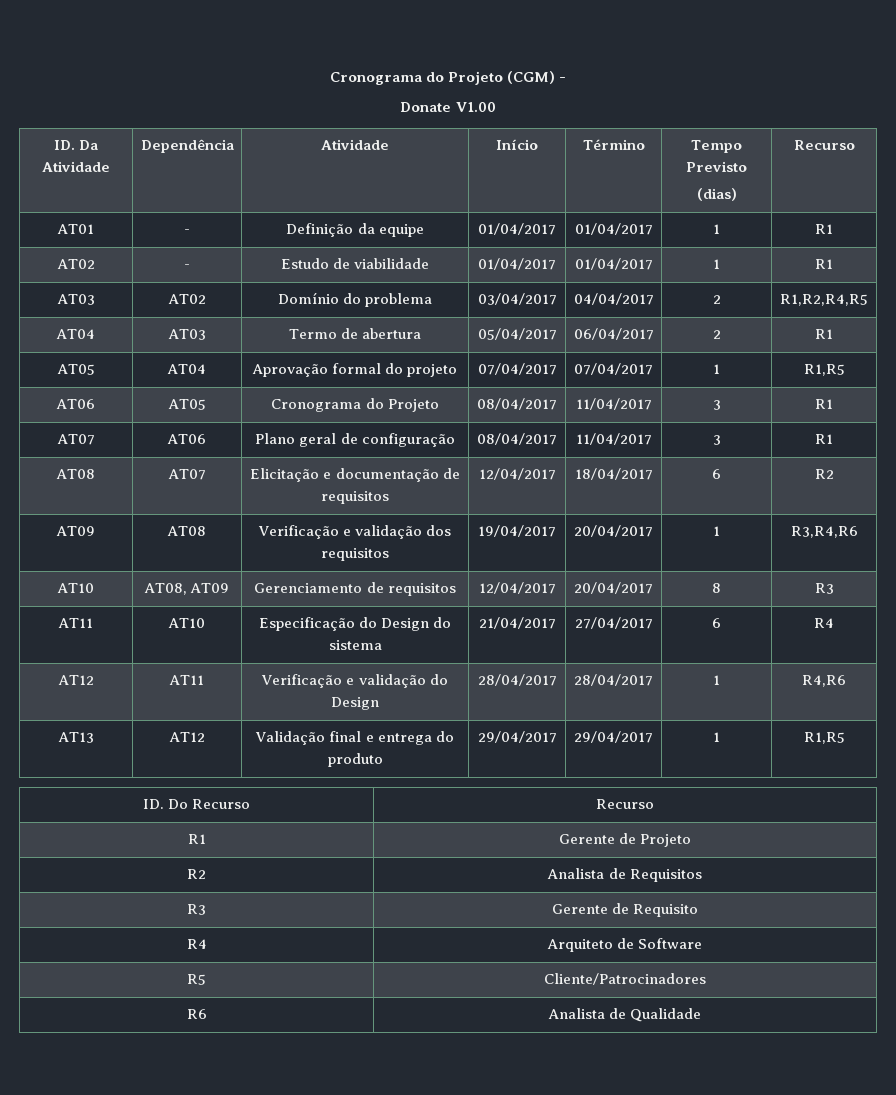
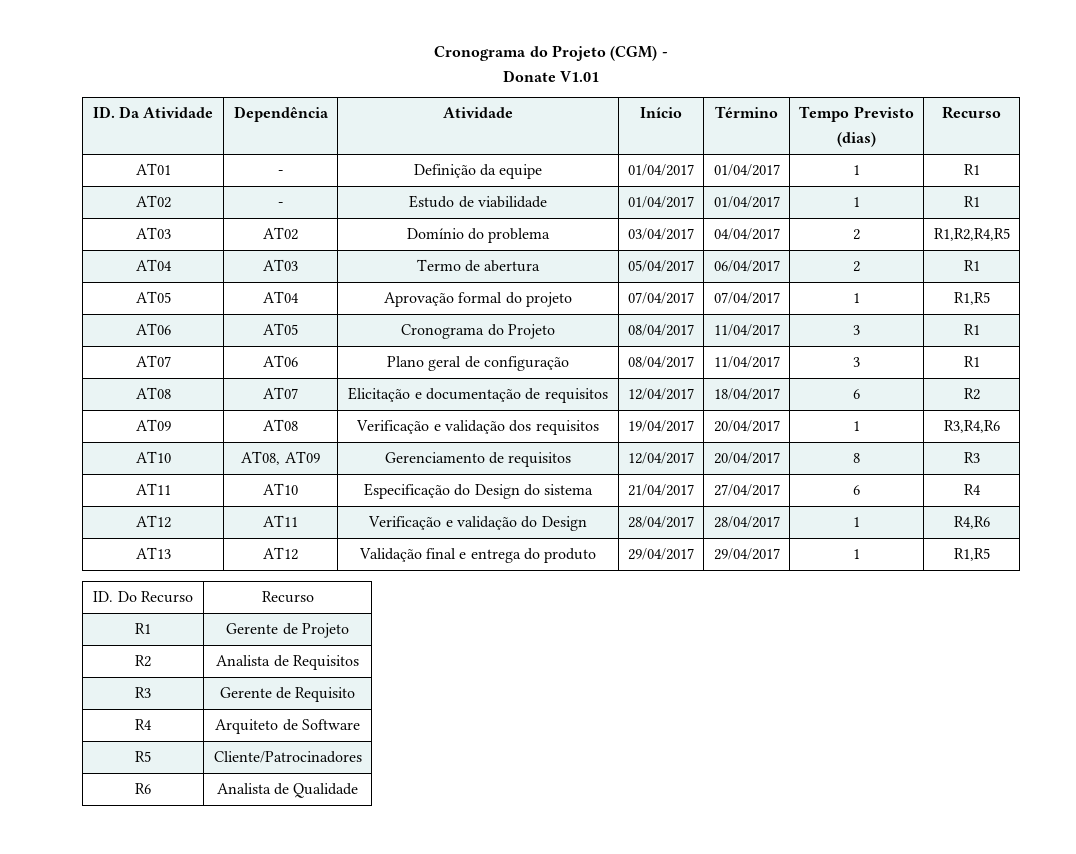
- Donate V1.00
+ Donate V1.01

